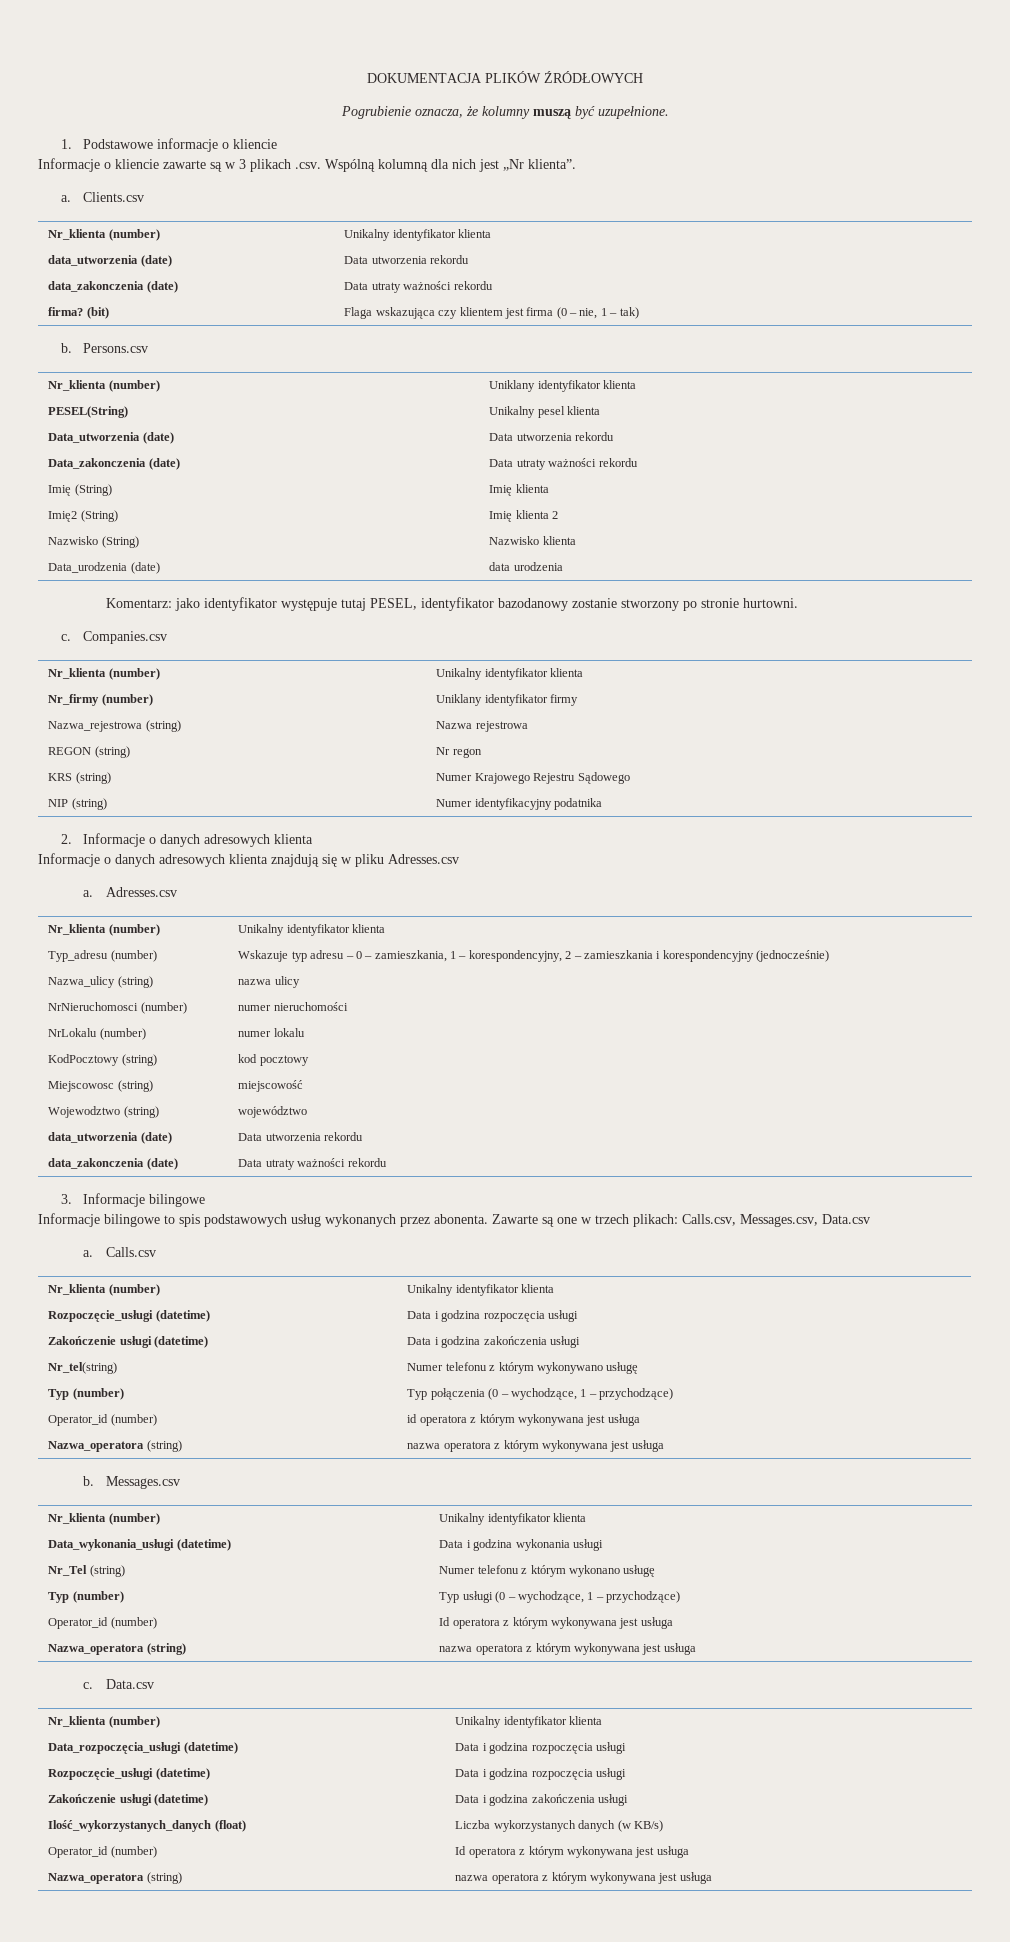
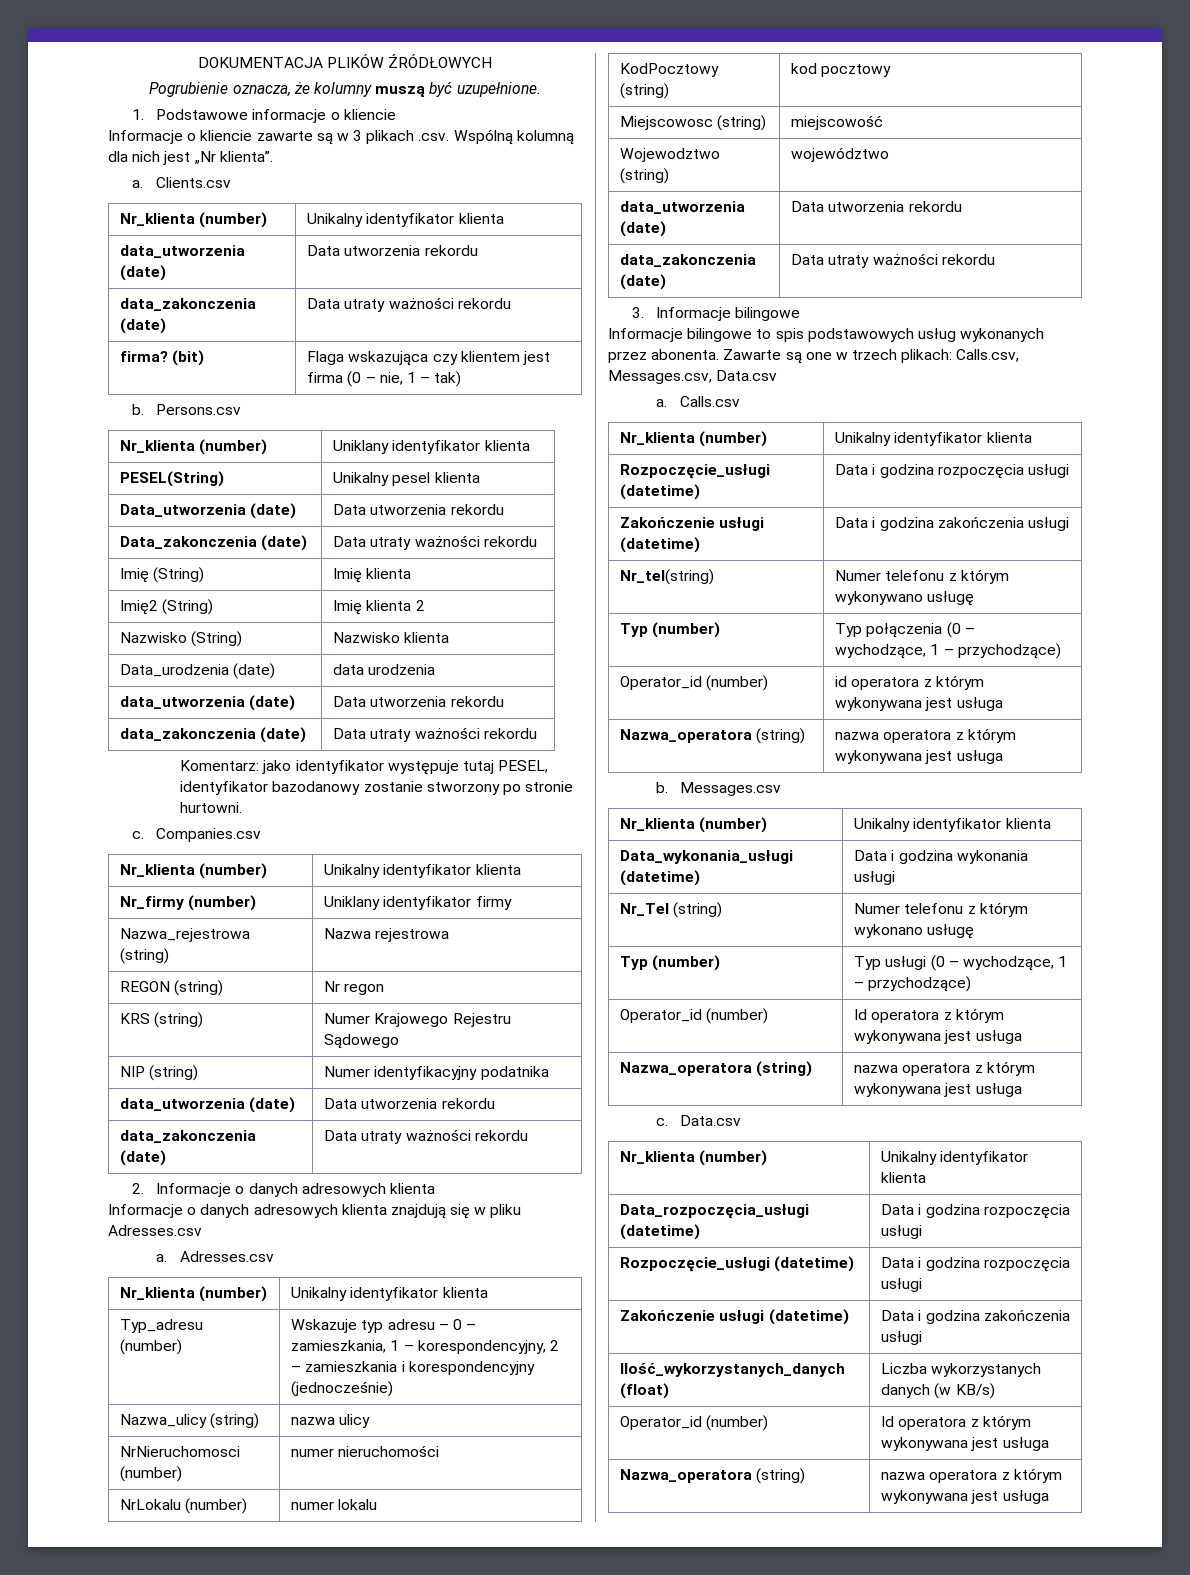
  Data_urodzenia (date) | data urodzenia
+ data_utworzenia (date) | Data utworzenia rekordu
+ data_zakonczenia (date) | Data utraty ważności rekordu
  NIP (string) | Numer identyfikacyjny podatnika
+ data_utworzenia (date) | Data utworzenia rekordu
+ data_zakonczenia (date) | Data utraty ważności rekordu

